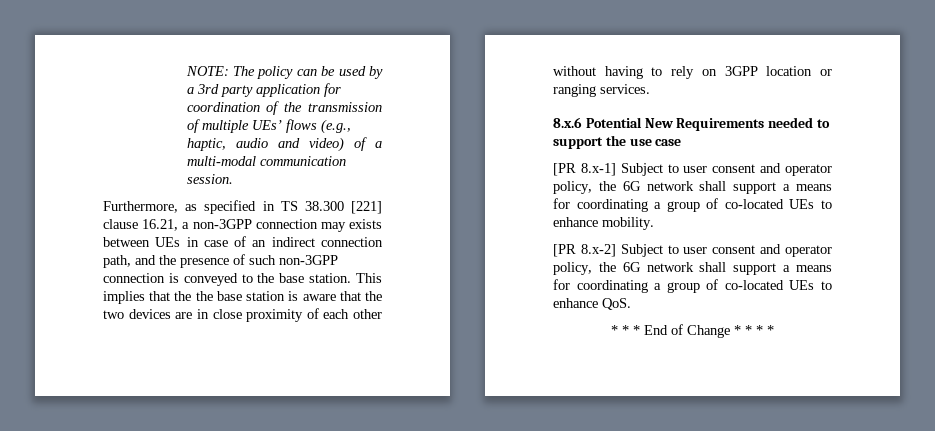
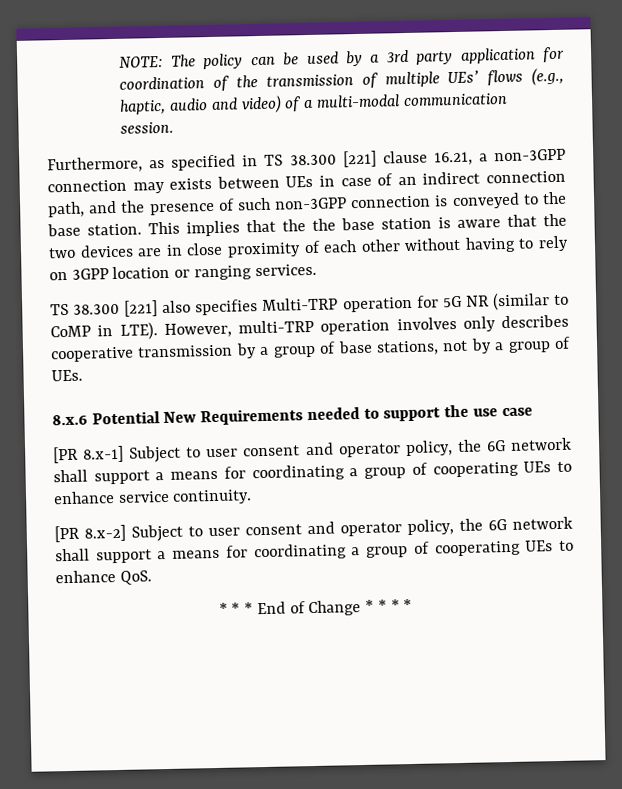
+ TS 38.300 [221] also specifies Multi-TRP operation for 5G NR (similar to CoMP in LTE). However, multi-TRP operation involves only describes cooperative transmission by a group of base stations, not by a group of UEs.
- [PR 8.x-1] Subject to user consent and operator policy, the 6G network shall support a means for coordinating a group of co-located UEs to enhance mobility.
+ [PR 8.x-1] Subject to user consent and operator policy, the 6G network shall support a means for coordinating a group of cooperating UEs to enhance service continuity.
- [PR 8.x-2] Subject to user consent and operator policy, the 6G network shall support a means for coordinating a group of co-located UEs to enhance QoS.
+ [PR 8.x-2] Subject to user consent and operator policy, the 6G network shall support a means for coordinating a group of cooperating UEs to enhance QoS.

